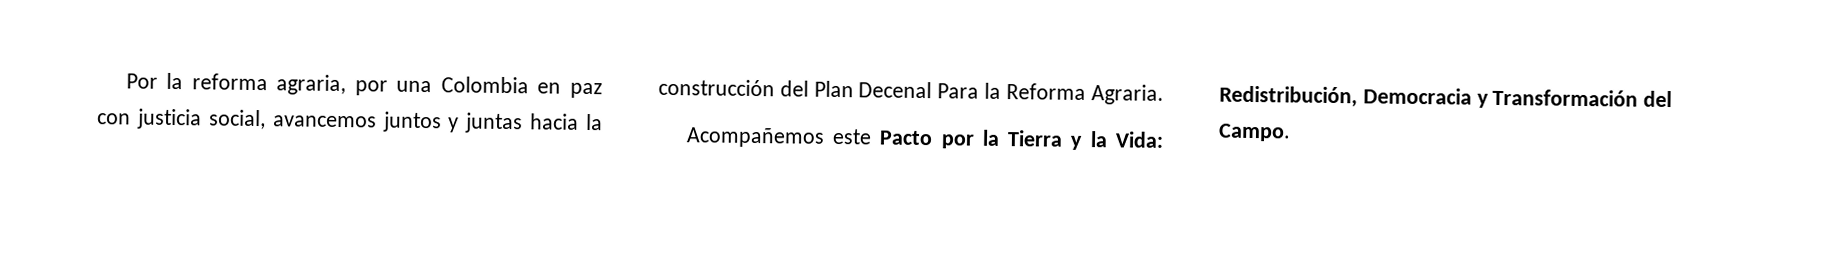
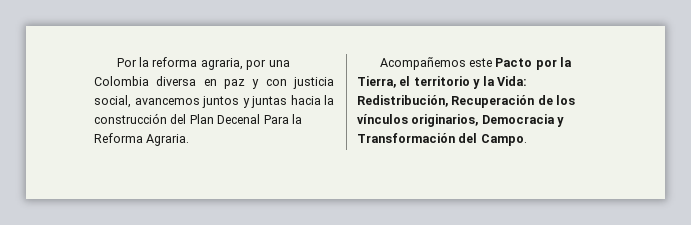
- Por la reforma agraria, por una Colombia en paz con justicia social, avancemos juntos y juntas hacia la construcción del Plan Decenal Para la Reforma Agraria.
+ Por la reforma agraria, por una Colombia diversa en paz y con justicia social, avancemos juntos y juntas hacia la construcción del Plan Decenal Para la Reforma Agraria.
- Acompañemos este Pacto por la Tierra y la Vida: Redistribución, Democracia y Transformación del Campo.
+ Acompañemos este Pacto por la Tierra, el territorio y la Vida: Redistribución, Recuperación de los vínculos originarios, Democracia y Transformación del Campo.

